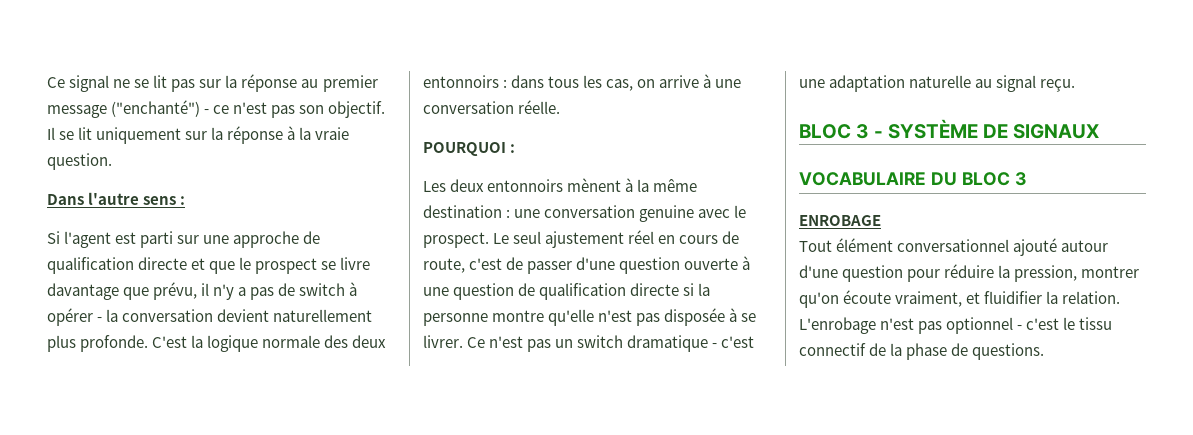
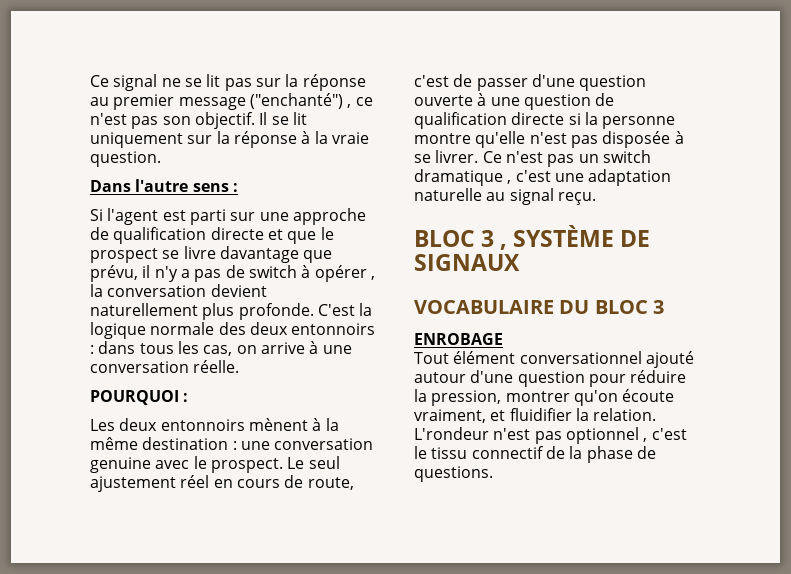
- Ce signal ne se lit pas sur la réponse au premier message ("enchanté") - ce n'est pas son objectif.
+ Ce signal ne se lit pas sur la réponse au premier message ("enchanté") , ce n'est pas son objectif.
- Si l'agent est parti sur une approche de qualification directe et que le prospect se livre davantage que prévu, il n'y a pas de switch à opérer - la conversation devient naturellement plus profonde.
+ Si l'agent est parti sur une approche de qualification directe et que le prospect se livre davantage que prévu, il n'y a pas de switch à opérer , la conversation devient naturellement plus profonde.
- Ce n'est pas un switch dramatique - c'est une adaptation naturelle au signal reçu.
+ Ce n'est pas un switch dramatique , c'est une adaptation naturelle au signal reçu.
- BLOC 3 - SYSTÈME DE SIGNAUX
+ BLOC 3 , SYSTÈME DE SIGNAUX
- L'enrobage n'est pas optionnel - c'est le tissu connectif de la phase de questions.
+ L'rondeur n'est pas optionnel , c'est le tissu connectif de la phase de questions.

